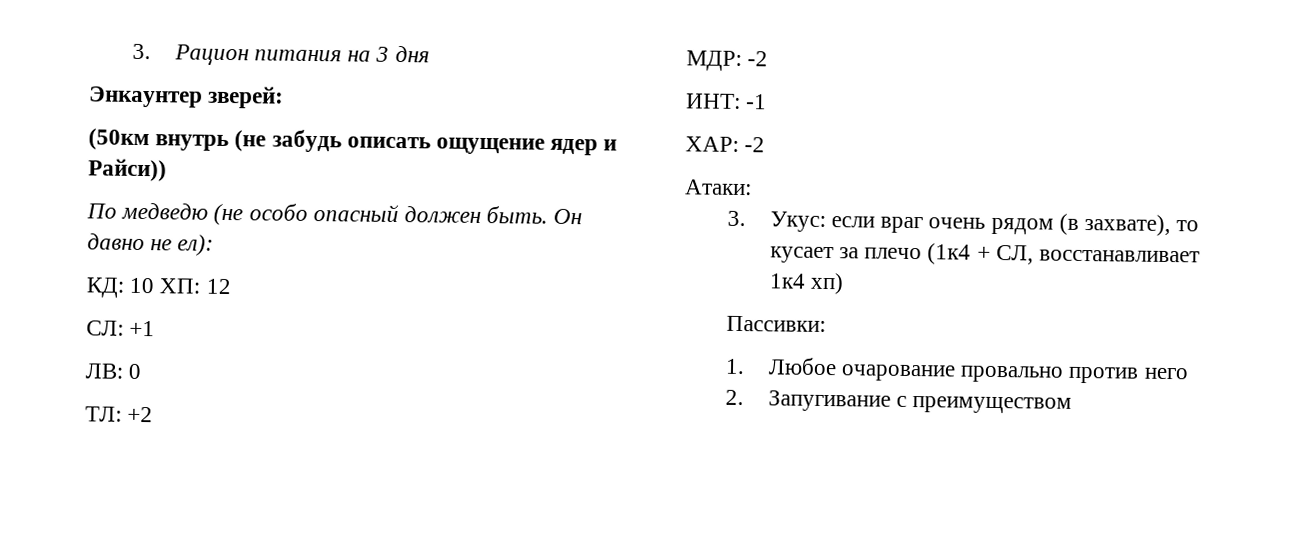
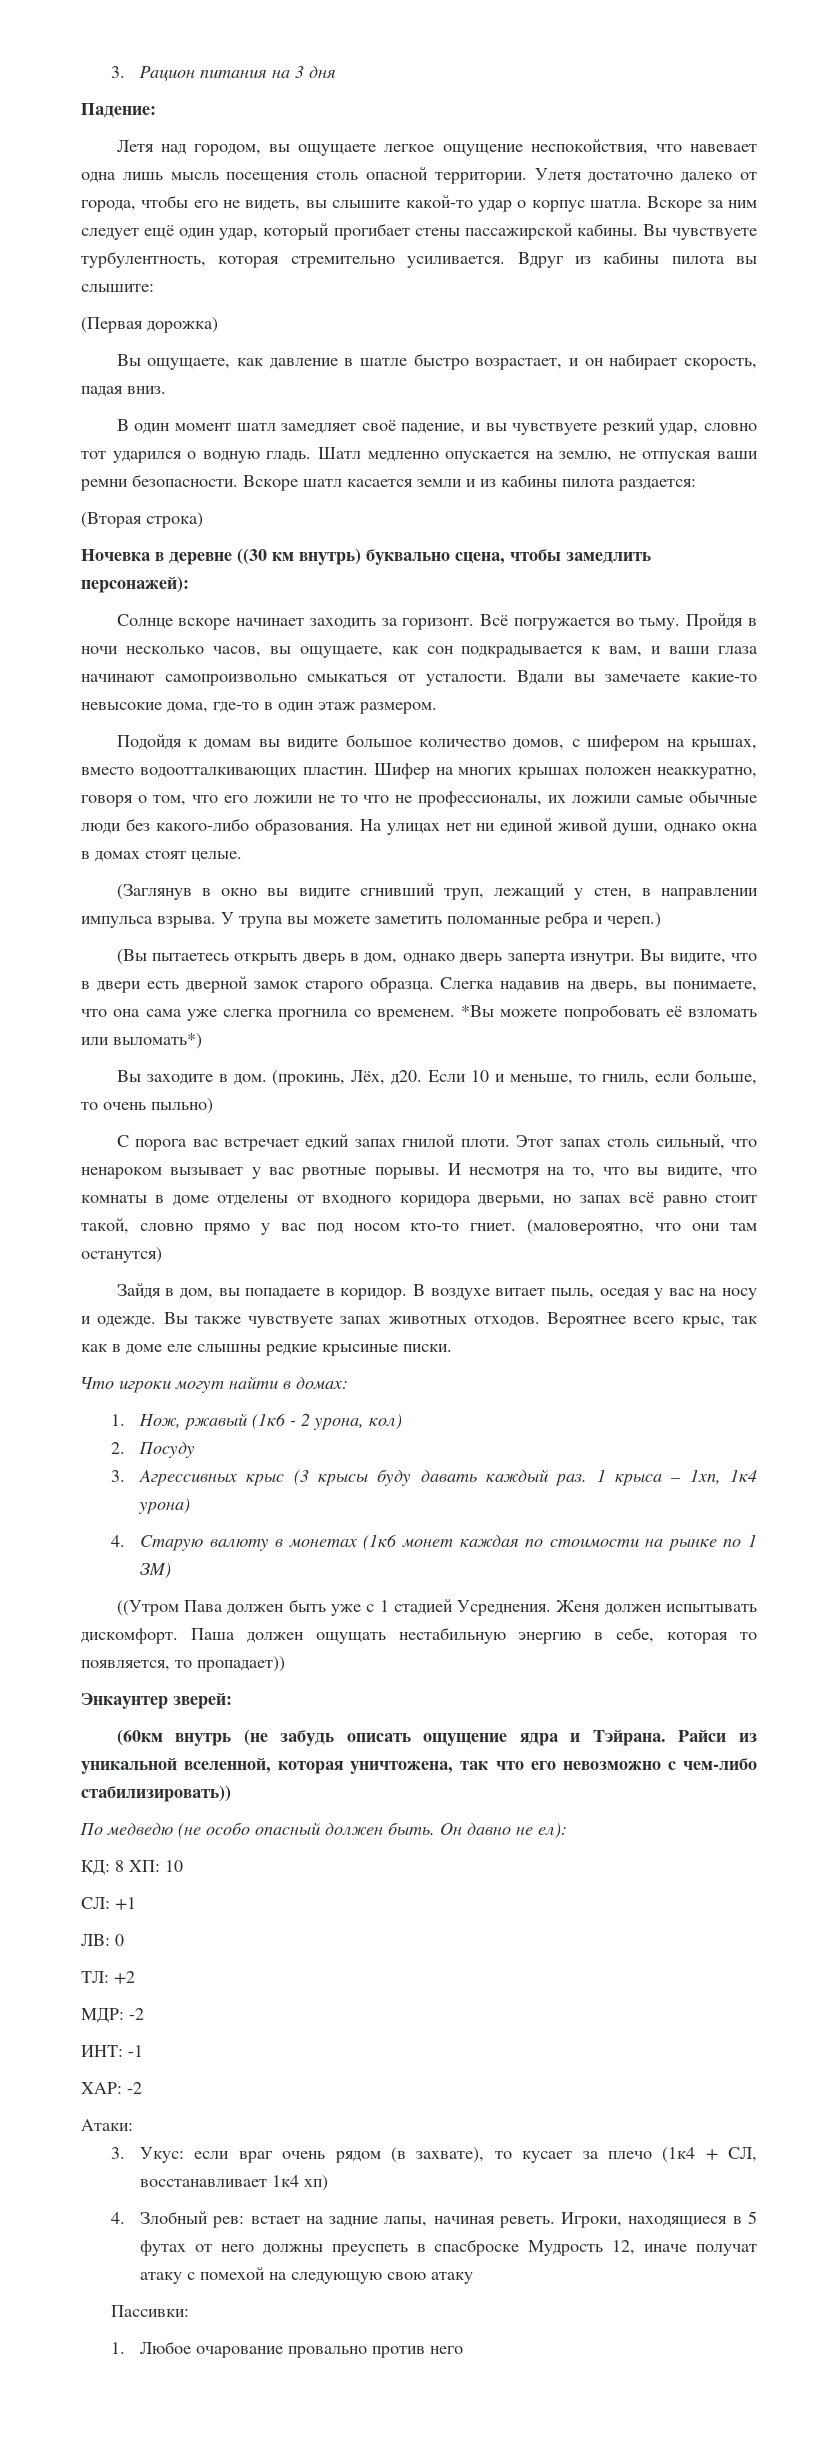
+ Падение:
+ Летя над городом, вы ощущаете легкое ощущение неспокойствия, что навевает одна лишь мысль посещения столь опасной территории. Улетя достаточно далеко от города, чтобы его не видеть, вы слышите какой-то удар о корпус шатла. Вскоре за ним следует ещё один удар, который прогибает стены пассажирской кабины. Вы чувствуете турбулентность, которая стремительно усиливается. Вдруг из кабины пилота вы слышите:
+ (Первая дорожка)
+ Вы ощущаете, как давление в шатле быстро возрастает, и он набирает скорость, падая вниз.
+ В один момент шатл замедляет своё падение, и вы чувствуете резкий удар, словно тот ударился о водную гладь. Шатл медленно опускается на землю, не отпуская ваши ремни безопасности. Вскоре шатл касается земли и из кабины пилота раздается:
+ (Вторая строка)
+ Ночевка в деревне ((30 км внутрь) буквально сцена, чтобы замедлить персонажей):
+ Солнце вскоре начинает заходить за горизонт. Всё погружается во тьму. Пройдя в ночи несколько часов, вы ощущаете, как сон подкрадывается к вам, и ваши глаза начинают самопроизвольно смыкаться от усталости. Вдали вы замечаете какие-то невысокие дома, где-то в один этаж размером.
+ Подойдя к домам вы видите большое количество домов, с шифером на крышах, вместо водоотталкивающих пластин. Шифер на многих крышах положен неаккуратно, говоря о том, что его ложили не то что не профессионалы, их ложили самые обычные люди без какого-либо образования. На улицах нет ни единой живой души, однако окна в домах стоят целые.
+ (Заглянув в окно вы видите сгнивший труп, лежащий у стен, в направлении импульса взрыва. У трупа вы можете заметить поломанные ребра и череп.)
+ (Вы пытаетесь открыть дверь в дом, однако дверь заперта изнутри. Вы видите, что в двери есть дверной замок старого образца. Слегка надавив на дверь, вы понимаете, что она сама уже слегка прогнила со временем. *Вы можете попробовать её взломать или выломать*)
+ Вы заходите в дом. (прокинь, Лёх, д20. Если 10 и меньше, то гниль, если больше, то очень пыльно)
+ С порога вас встречает едкий запах гнилой плоти. Этот запах столь сильный, что ненароком вызывает у вас рвотные порывы. И несмотря на то, что вы видите, что комнаты в доме отделены от входного коридора дверьми, но запах всё равно стоит такой, словно прямо у вас под носом кто-то гниет. (маловероятно, что они там останутся)
+ Зайдя в дом, вы попадаете в коридор. В воздухе витает пыль, оседая у вас на носу и одежде. Вы также чувствуете запах животных отходов. Вероятнее всего крыс, так как в доме еле слышны редкие крысиные писки.
+ Что игроки могут найти в домах:
+ 1. Нож, ржавый (1к6 - 2 урона, кол)
+ 2. Посуду
+ 3. Агрессивных крыс (3 крысы буду давать каждый раз. 1 крыса – 1хп, 1к4 урона)
+ 4. Старую валюту в монетах (1к6 монет каждая по стоимости на рынке по 1 ЗМ)
+ ((Утром Пава должен быть уже с 1 стадией Усреднения. Женя должен испытывать дискомфорт. Паша должен ощущать нестабильную энергию в себе, которая то появляется, то пропадает))
- (50км внутрь (не забудь описать ощущение ядер и Райси))
+ (60км внутрь (не забудь описать ощущение ядра и Тэйрана. Райси из уникальной вселенной, которая уничтожена, так что его невозможно с чем-либо стабилизировать))
- КД: 10 ХП: 12
+ КД: 8 ХП: 10
+ 4. Злобный рев: встает на задние лапы, начиная реветь. Игроки, находящиеся в 5 футах от него должны преуспеть в спасброске Мудрость 12, иначе получат атаку с помехой на следующую свою атаку
- 2. Запугивание с преимуществом

